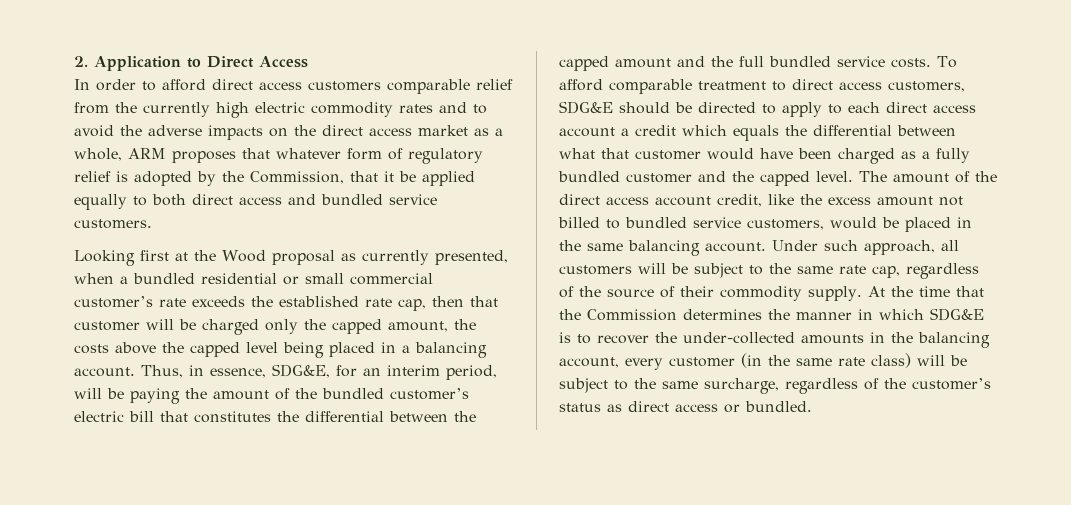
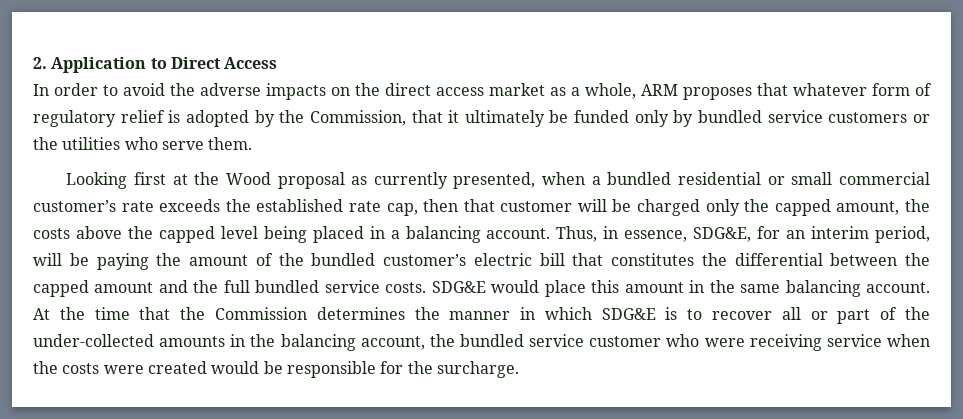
- In order to afford direct access customers comparable relief from the currently high electric commodity rates and to avoid the adverse impacts on the direct access market as a whole, ARM proposes that whatever form of regulatory relief is adopted by the Commission, that it be applied equally to both direct access and bundled service customers.
+ In order to avoid the adverse impacts on the direct access market as a whole, ARM proposes that whatever form of regulatory relief is adopted by the Commission, that it ultimately be funded only by bundled service customers or the utilities who serve them.
- To afford comparable treatment to direct access customers, SDG&E should be directed to apply to each direct access account a credit which equals the differential between what that customer would have been charged as a fully bundled customer and the capped level. The amount of the direct access account credit, like the excess amount not billed to bundled service customers, would be placed in the same balancing account.
+ SDG&E would place this amount in the same balancing account.
- Under such approach, all customers will be subject to the same rate cap, regardless of the source of their commodity supply.
- At the time that the Commission determines the manner in which SDG&E is to recover the under-collected amounts in the balancing account, every customer (in the same rate class) will be subject to the same surcharge, regardless of the customer’s status as direct access or bundled.
+ At the time that the Commission determines the manner in which SDG&E is to recover all or part of the under-collected amounts in the balancing account, the bundled service customer who were receiving service when the costs were created would be responsible for the surcharge.

